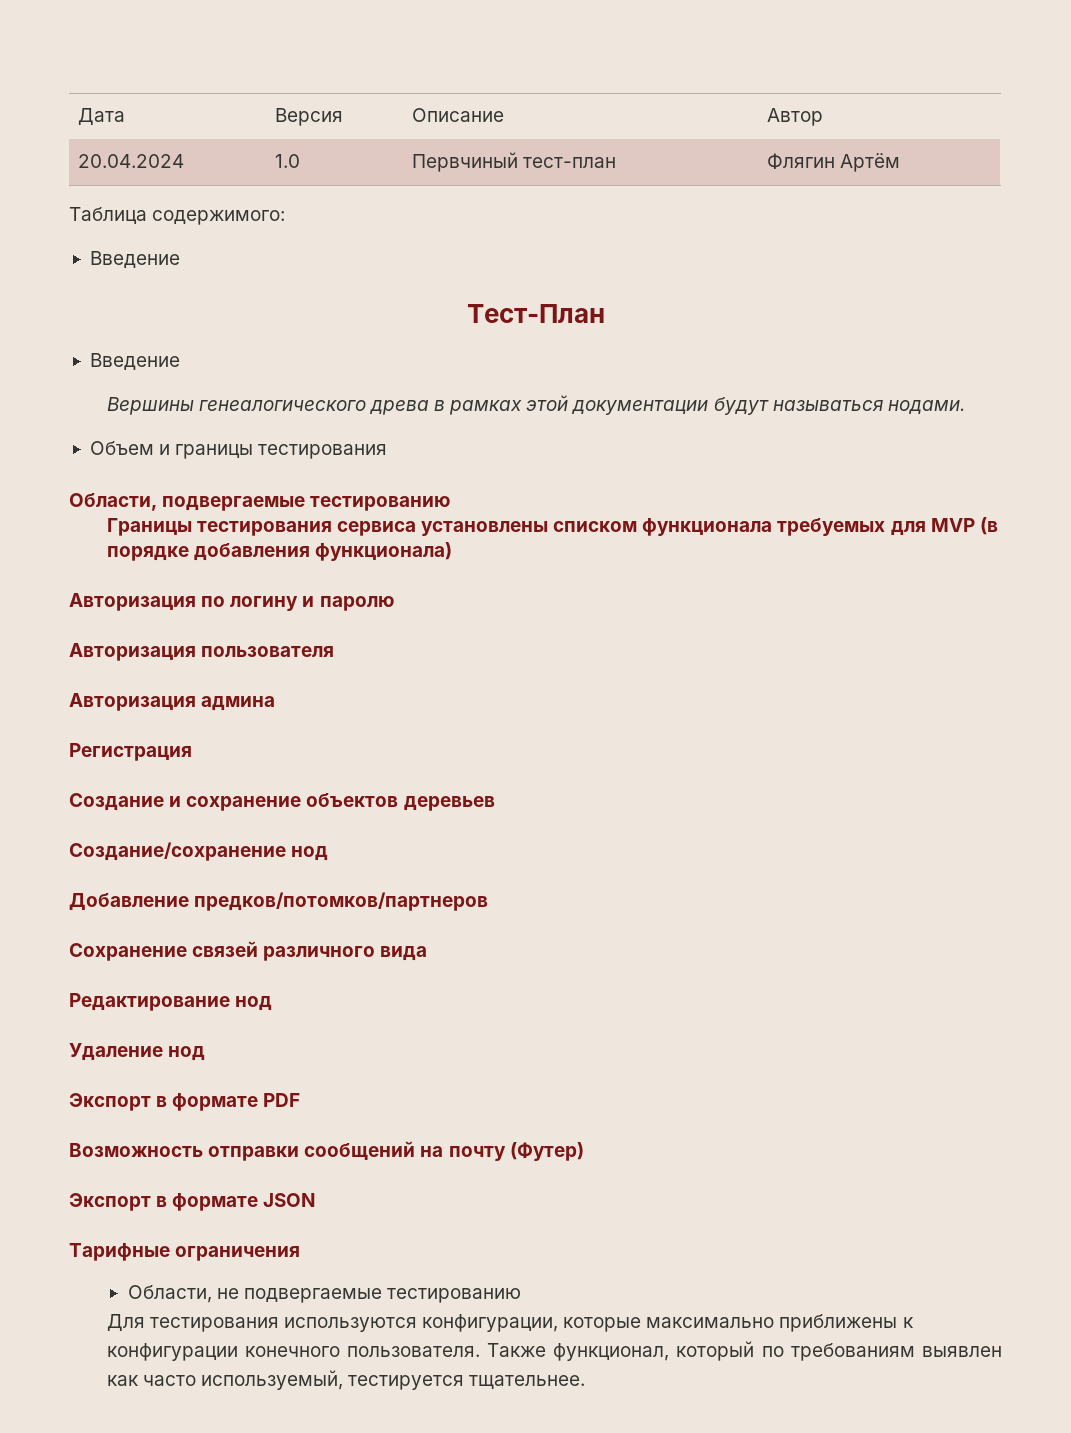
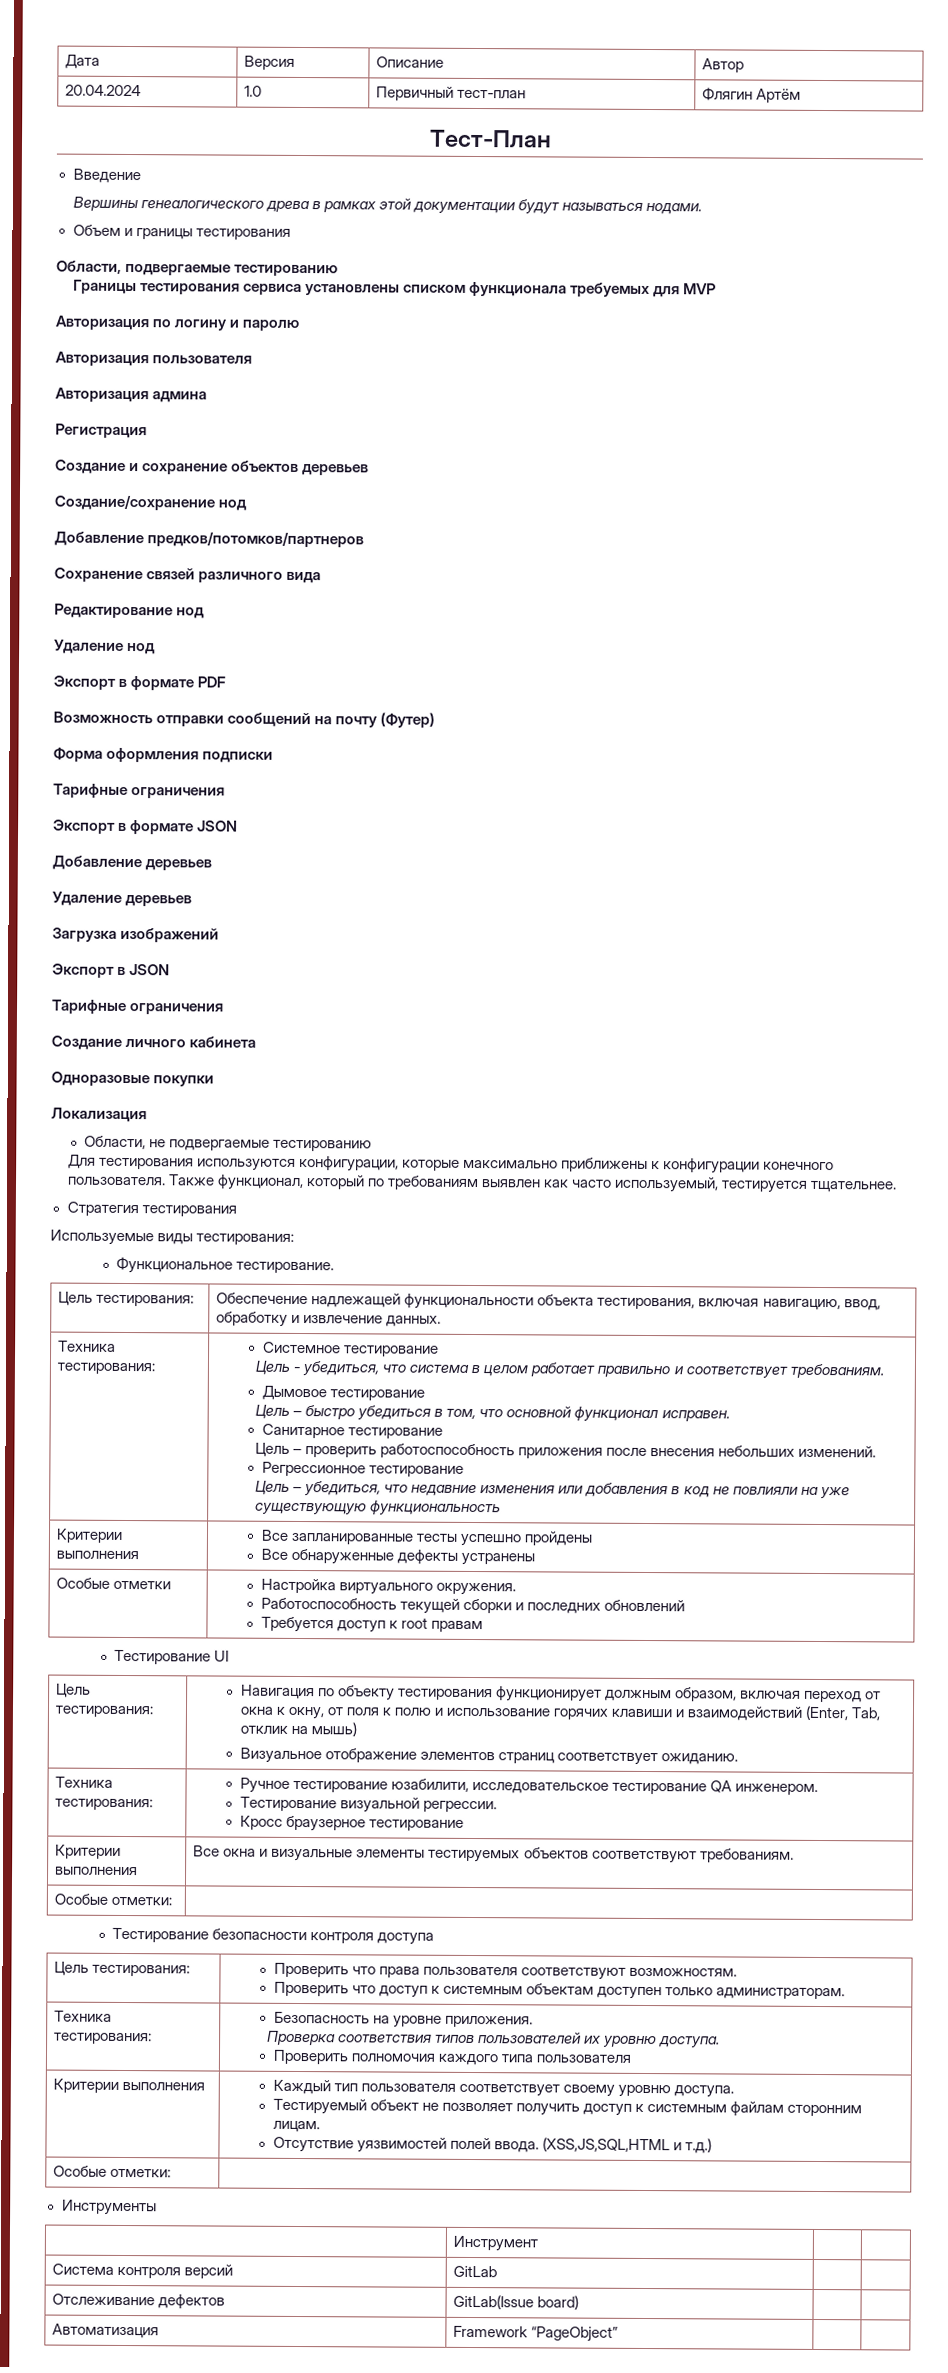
- 20.04.2024 | 1.0 | Первчиный тест-план | Флягин Артём
+ 20.04.2024 | 1.0 | Первичный тест-план | Флягин Артём
- Таблица содержимого:
- Введение
- Границы тестирования сервиса установлены списком функционала требуемых для MVP (в порядке добавления функционала)
+ Границы тестирования сервиса установлены списком функционала требуемых для MVP
+ Форма оформления подписки
+ Тарифные ограничения
+ Добавление деревьев
+ Удаление деревьев
+ Загрузка изображений
+ Экспорт в JSON
  Тарифные ограничения
+ Создание личного кабинета
+ Одноразовые покупки
+ Локализация
+ Стратегия тестирования
+ Используемые виды тестирования:
+ Функциональное тестирование.
+ Цель тестирования: | Обеспечение надлежащей функциональности объекта тестирования, включая навигацию, ввод, обработку и извлечение данных.
+ Техника тестирования: | Системное тестирование
+ Цель - убедиться, что система в целом работает правильно и соответствует требованиям.
+ Дымовое тестирование
+ Цель – быстро убедиться в том, что основной функционал исправен.
+ Санитарное тестирование
+ Цель – проверить работоспособность приложения после внесения небольших изменений.
+ Регрессионное тестирование
+ Цель – убедиться, что недавние изменения или добавления в код не повлияли на уже существующую функциональность
+ Критерии выполнения | Все запланированные тесты успешно пройдены
+ Все обнаруженные дефекты устранены
+ Особые отметки | Настройка виртуального окружения.
+ Работоспособность текущей сборки и последних обновлений
+ Требуется доступ к root правам
+ Тестирование UI
+ Цель тестирования: | Навигация по объекту тестирования функционирует должным образом, включая переход от окна к окну, от поля к полю и использование горячих клавиши и взаимодействий (Enter, Tab, отклик на мышь)
+ Визуальное отображение элементов страниц соответствует ожиданию.
+ Техника тестирования: | Ручное тестирование юзабилити, исследовательское тестирование QA инженером.
+ Тестирование визуальной регрессии.
+ Кросс браузерное тестирование
+ Критерии выполнения | Все окна и визуальные элементы тестируемых объектов соответствуют требованиям.
+ Особые отметки: |
+ Тестирование безопасности контроля доступа
+ Цель тестирования: | Проверить что права пользователя соответствуют возможностям.
+ Проверить что доступ к системным объектам доступен только администраторам.
+ Техника тестирования: | Безопасность на уровне приложения.
+ Проверка соответствия типов пользователей их уровню доступа.
+ Проверить полномочия каждого типа пользователя
+ Критерии выполнения | Каждый тип пользователя соответствует своему уровню доступа.
+ Тестируемый объект не позволяет получить доступ к системным файлам сторонним лицам.
+ Отсутствие уязвимостей полей ввода. (XSS,JS,SQL,HTML и т.д.)
+ Особые отметки: |
+ Инструменты
+ | Инструмент | |
+ Система контроля версий | GitLab | |
+ Отслеживание дефектов | GitLab(Issue board) | |
+ Автоматизация | Framework “PageObject” | |

